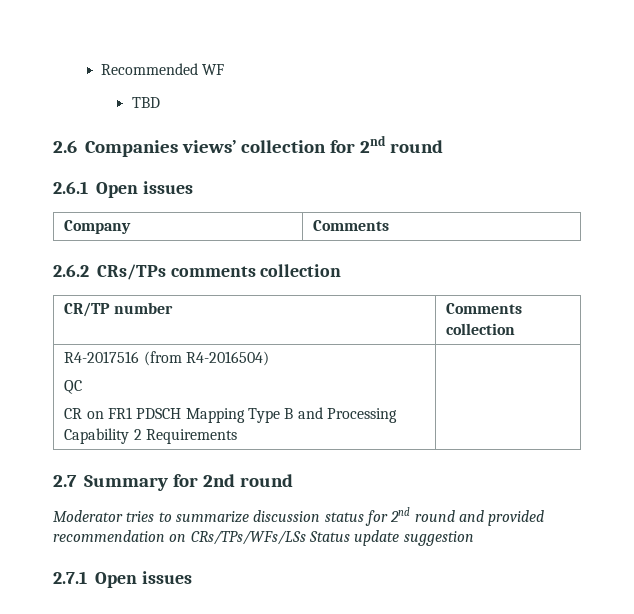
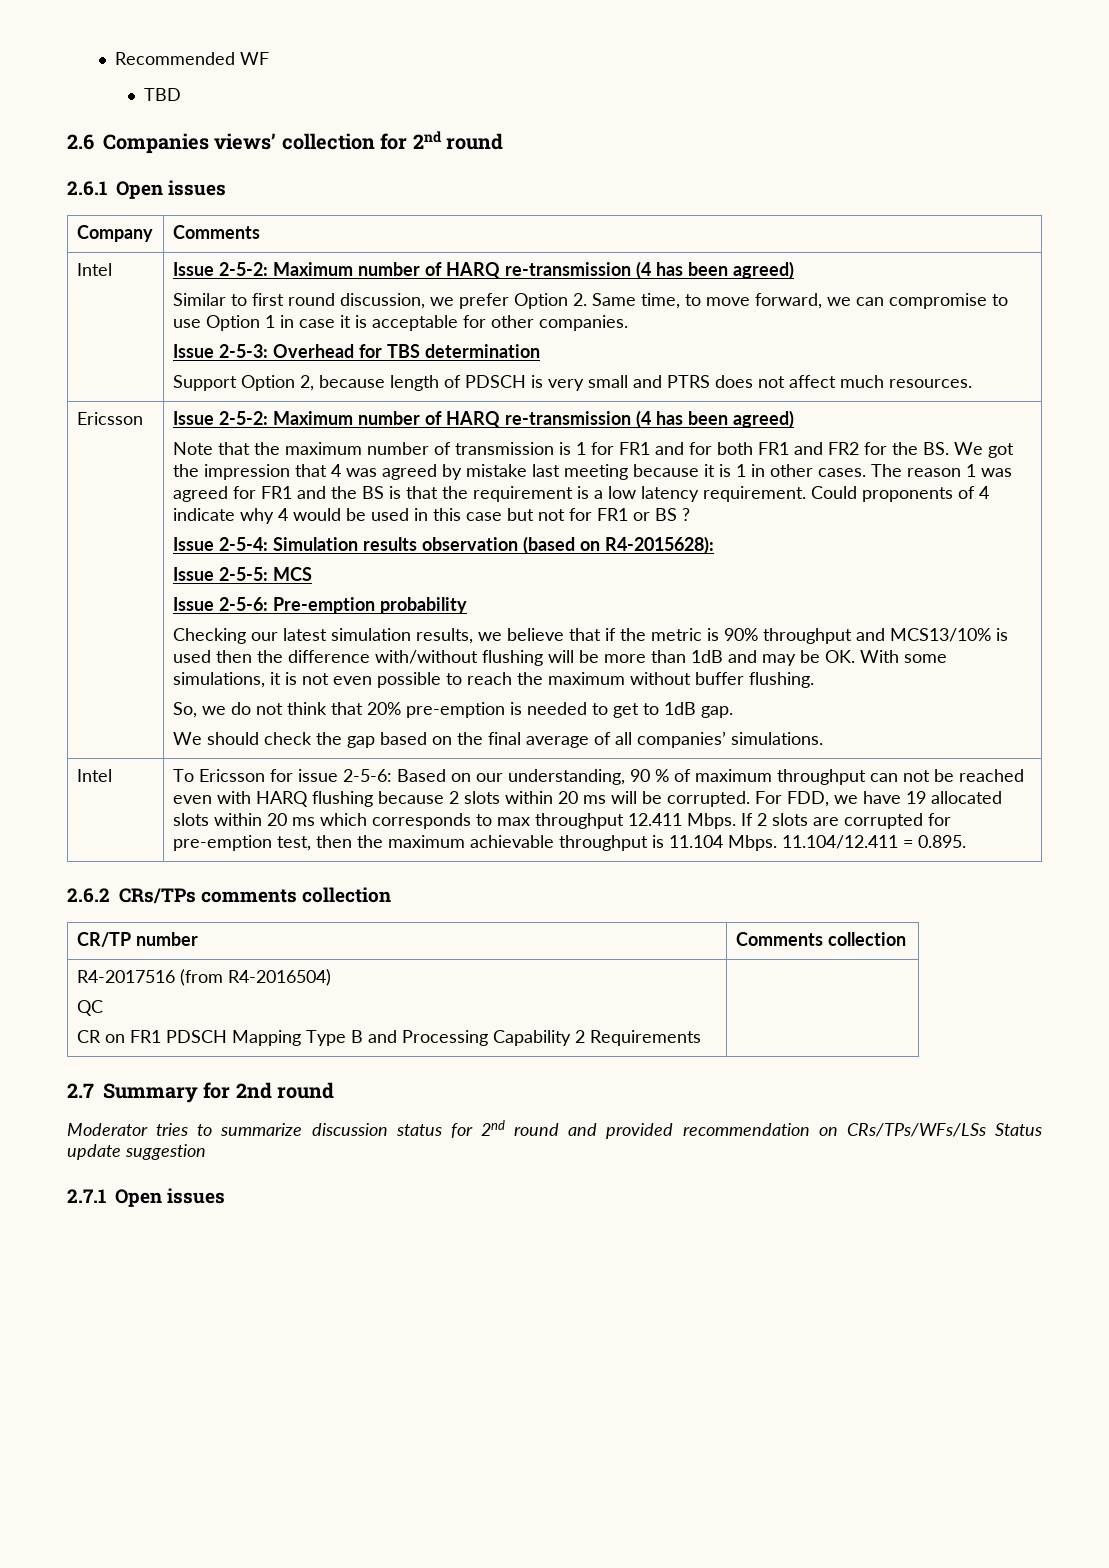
+ Intel | Issue 2-5-2: Maximum number of HARQ re-transmission (4 has been agreed)
+ Similar to first round discussion, we prefer Option 2. Same time, to move forward, we can compromise to use Option 1 in case it is acceptable for other companies.
+ Issue 2-5-3: Overhead for TBS determination
+ Support Option 2, because length of PDSCH is very small and PTRS does not affect much resources.
+ Ericsson | Issue 2-5-2: Maximum number of HARQ re-transmission (4 has been agreed)
+ Note that the maximum number of transmission is 1 for FR1 and for both FR1 and FR2 for the BS. We got the impression that 4 was agreed by mistake last meeting because it is 1 in other cases. The reason 1 was agreed for FR1 and the BS is that the requirement is a low latency requirement. Could proponents of 4 indicate why 4 would be used in this case but not for FR1 or BS ?
+ Issue 2-5-4: Simulation results observation (based on R4-2015628):
+ Issue 2-5-5: MCS
+ Issue 2-5-6: Pre-emption probability
+ Checking our latest simulation results, we believe that if the metric is 90% throughput and MCS13/10% is used then the difference with/without flushing will be more than 1dB and may be OK. With some simulations, it is not even possible to reach the maximum without buffer flushing.
+ So, we do not think that 20% pre-emption is needed to get to 1dB gap.
+ We should check the gap based on the final average of all companies’ simulations.
+ Intel | To Ericsson for issue 2-5-6: Based on our understanding, 90 % of maximum throughput can not be reached even with HARQ flushing because 2 slots within 20 ms will be corrupted. For FDD, we have 19 allocated slots within 20 ms which corresponds to max throughput 12.411 Mbps. If 2 slots are corrupted for pre-emption test, then the maximum achievable throughput is 11.104 Mbps. 11.104/12.411 = 0.895.

